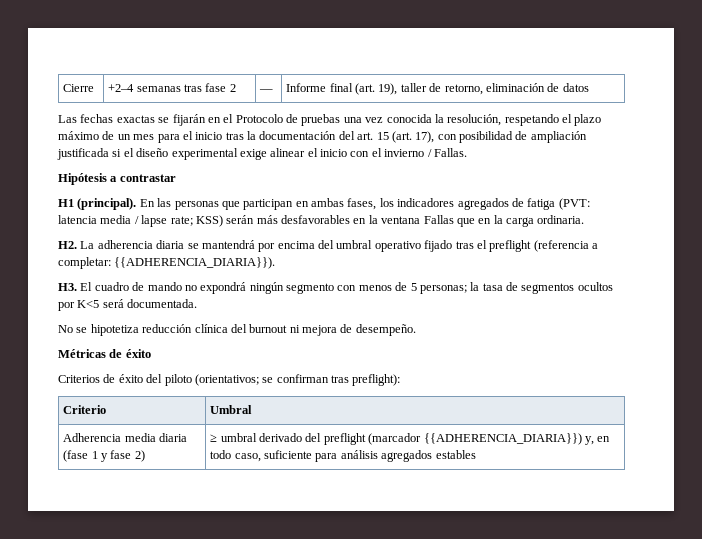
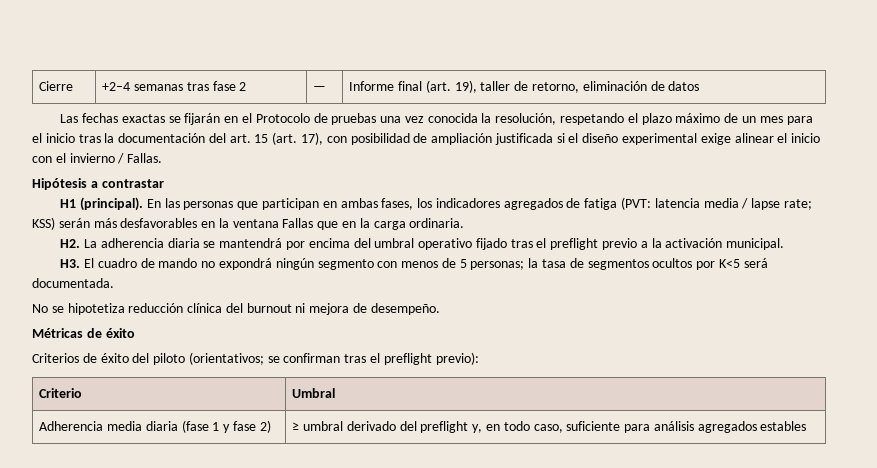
- H2. La adherencia diaria se mantendrá por encima del umbral operativo fijado tras el preflight (referencia a completar: {{ADHERENCIA_DIARIA}}).
+ H2. La adherencia diaria se mantendrá por encima del umbral operativo fijado tras el preflight previo a la activación municipal.
- Criterios de éxito del piloto (orientativos; se confirman tras preflight):
+ Criterios de éxito del piloto (orientativos; se confirman tras el preflight previo):
- Adherencia media diaria (fase 1 y fase 2) | ≥ umbral derivado del preflight (marcador {{ADHERENCIA_DIARIA}}) y, en todo caso, suficiente para análisis agregados estables
+ Adherencia media diaria (fase 1 y fase 2) | ≥ umbral derivado del preflight y, en todo caso, suficiente para análisis agregados estables

